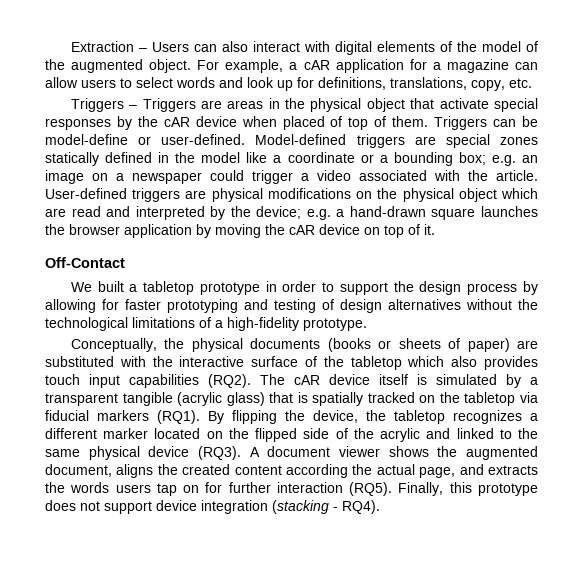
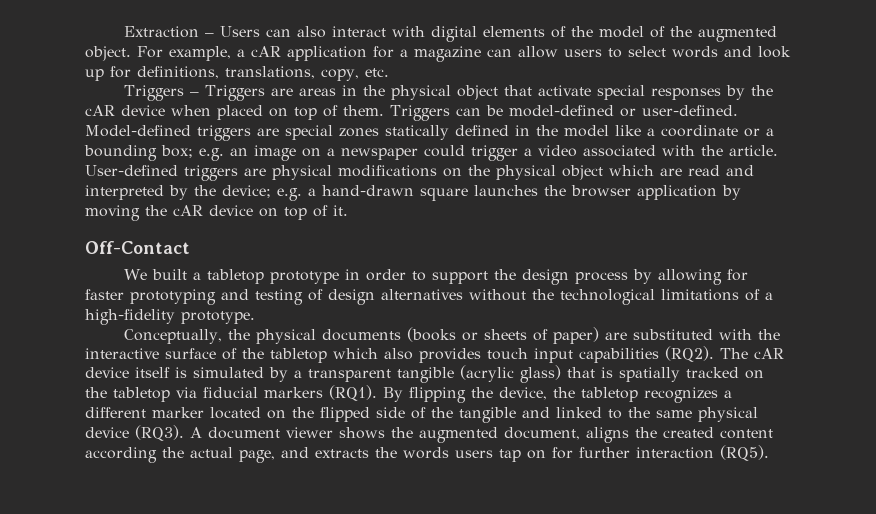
- Triggers – Triggers are areas in the physical object that activate special responses by the cAR device when placed of top of them.
+ Triggers – Triggers are areas in the physical object that activate special responses by the cAR device when placed on top of them.
- Triggers can be model-define or user-defined.
+ Triggers can be model-defined or user-defined.
- By flipping the device, the tabletop recognizes a different marker located on the flipped side of the acrylic and linked to the same physical device (RQ3).
+ By flipping the device, the tabletop recognizes a different marker located on the flipped side of the tangible and linked to the same physical device (RQ3).
- Finally, this prototype does not support device integration (stacking - RQ4).

